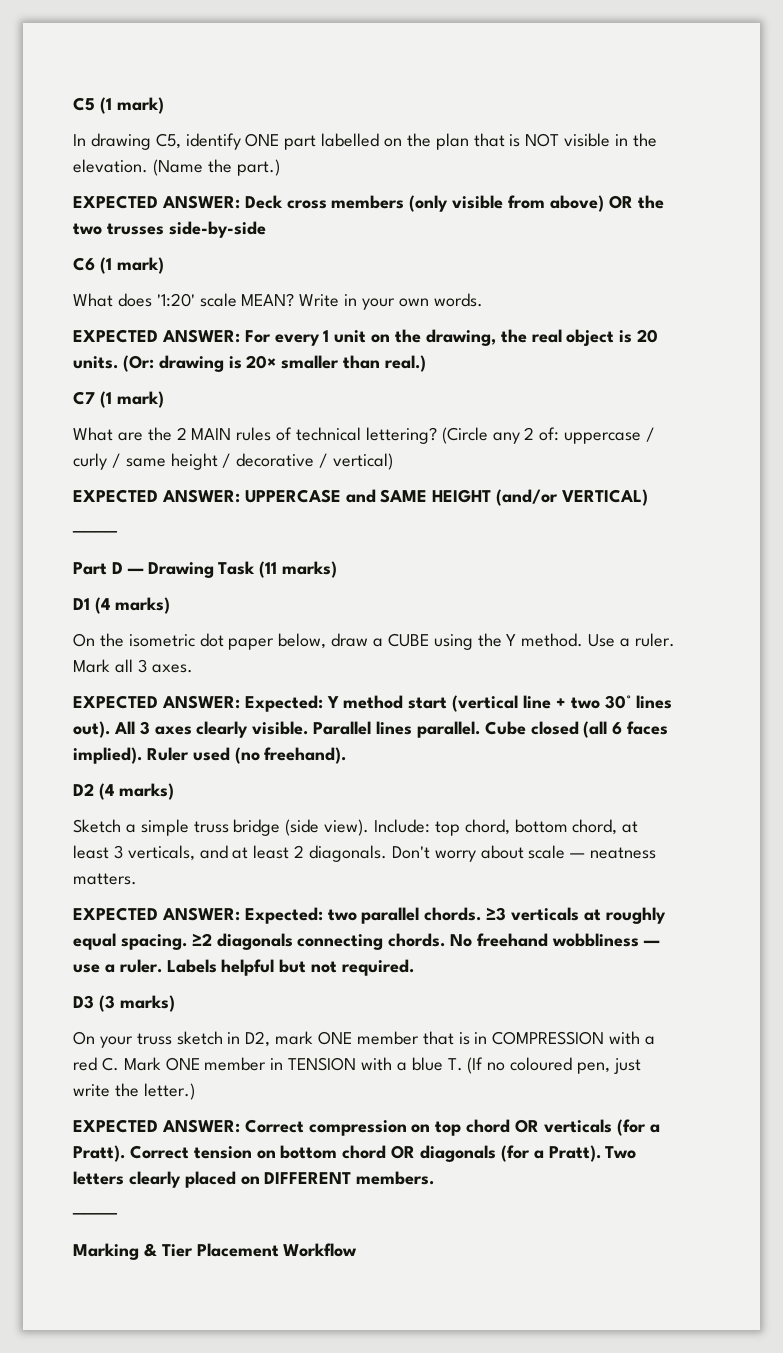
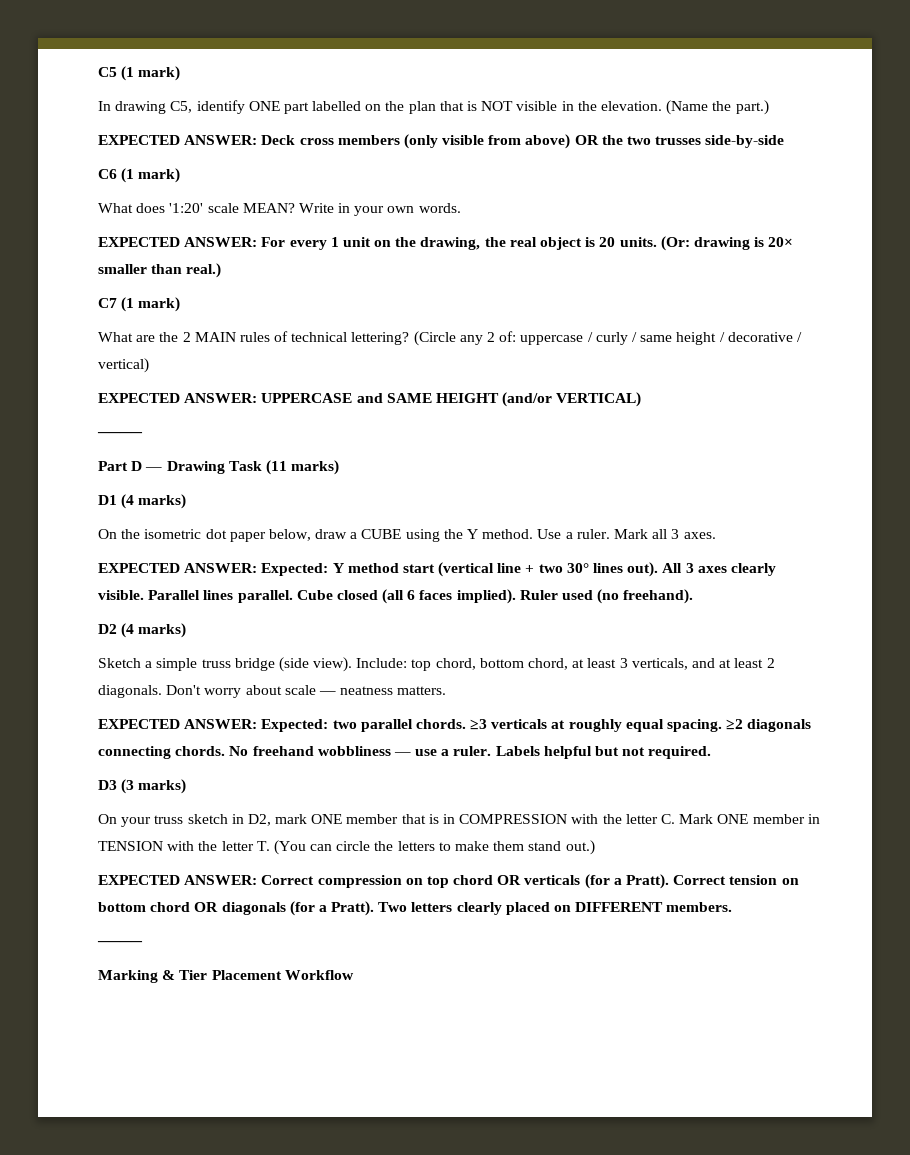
- On your truss sketch in D2, mark ONE member that is in COMPRESSION with a red C. Mark ONE member in TENSION with a blue T. (If no coloured pen, just write the letter.)
+ On your truss sketch in D2, mark ONE member that is in COMPRESSION with the letter C. Mark ONE member in TENSION with the letter T. (You can circle the letters to make them stand out.)

